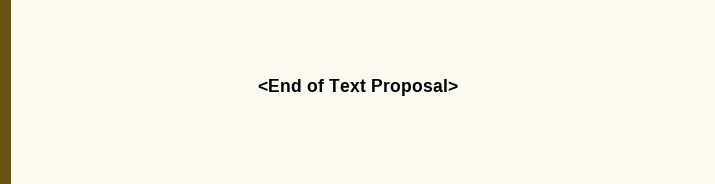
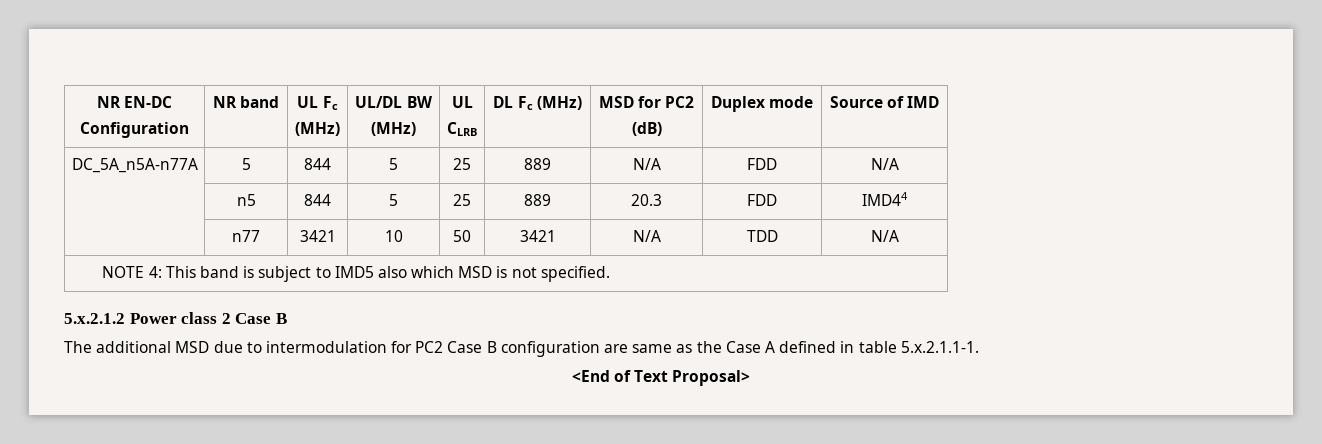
+ NR EN-DC
+ Configuration | NR band | UL Fc
+ (MHz) | UL/DL BW
+ (MHz) | UL
+ CLRB | DL Fc (MHz) | MSD for PC2
+ (dB) | Duplex mode | Source of IMD
+ DC_5A_n5A-n77A | 5 | 844 | 5 | 25 | 889 | N/A | FDD | N/A
+ | n5 | 844 | 5 | 25 | 889 | 20.3 | FDD | IMD44
+ | n77 | 3421 | 10 | 50 | 3421 | N/A | TDD | N/A
+ NOTE 4: This band is subject to IMD5 also which MSD is not specified.
+ 5.x.2.1.2 Power class 2 Case B
+ The additional MSD due to intermodulation for PC2 Case B configuration are same as the Case A defined in table 5.x.2.1.1-1.

